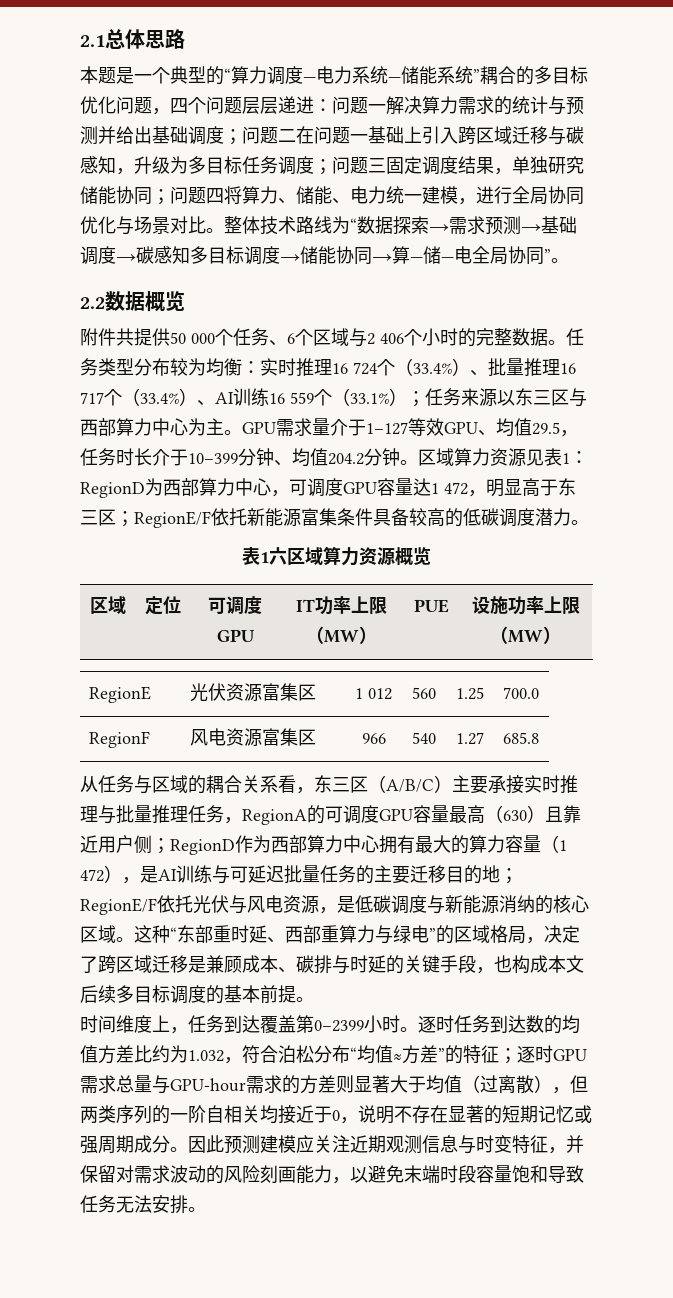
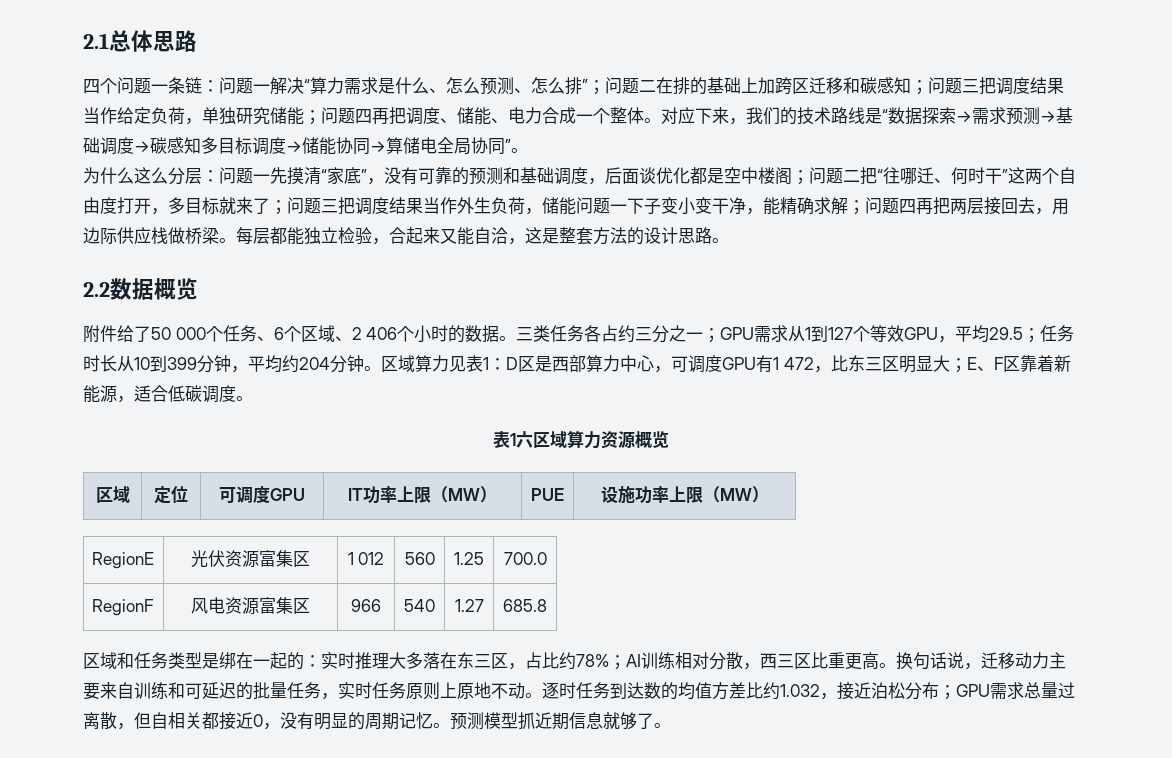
- 本题是一个典型的“算力调度—电力系统—储能系统”耦合的多目标优化问题，四个问题层层递进：问题一解决算力需求的统计与预测并给出基础调度；问题二在问题一基础上引入跨区域迁移与碳感知，升级为多目标任务调度；问题三固定调度结果，单独研究储能协同；问题四将算力、储能、电力统一建模，进行全局协同优化与场景对比。整体技术路线为“数据探索→需求预测→基础调度→碳感知多目标调度→储能协同→算—储—电全局协同”。
+ 四个问题一条链：问题一解决“算力需求是什么、怎么预测、怎么排”；问题二在排的基础上加跨区迁移和碳感知；问题三把调度结果当作给定负荷，单独研究储能；问题四再把调度、储能、电力合成一个整体。对应下来，我们的技术路线是“数据探索→需求预测→基础调度→碳感知多目标调度→储能协同→算储电全局协同”。
+ 为什么这么分层：问题一先摸清“家底”，没有可靠的预测和基础调度，后面谈优化都是空中楼阁；问题二把“往哪迁、何时干”这两个自由度打开，多目标就来了；问题三把调度结果当作外生负荷，储能问题一下子变小变干净，能精确求解；问题四再把两层接回去，用边际供应栈做桥梁。每层都能独立检验，合起来又能自洽，这是整套方法的设计思路。
- 附件共提供50 000个任务、6个区域与2 406个小时的完整数据。任务类型分布较为均衡：实时推理16 724个（33.4%）、批量推理16 717个（33.4%）、AI训练16 559个（33.1%）；任务来源以东三区与西部算力中心为主。GPU需求量介于1–127等效GPU、均值29.5，任务时长介于10–399分钟、均值204.2分钟。
+ 附件给了50 000个任务、6个区域、2 406个小时的数据。三类任务各占约三分之一；GPU需求从1到127个等效GPU，平均29.5；任务时长从10到399分钟，平均约204分钟。
- 区域算力资源见表1：RegionD为西部算力中心，可调度GPU容量达1 472，明显高于东三区；RegionE/F依托新能源富集条件具备较高的低碳调度潜力。
+ 区域算力见表1：D区是西部算力中心，可调度GPU有1 472，比东三区明显大；E、F区靠着新能源，适合低碳调度。
- 从任务与区域的耦合关系看，东三区（A/B/C）主要承接实时推理与批量推理任务，RegionA的可调度GPU容量最高（630）且靠近用户侧；RegionD作为西部算力中心拥有最大的算力容量（1 472），是AI训练与可延迟批量任务的主要迁移目的地；RegionE/F依托光伏与风电资源，是低碳调度与新能源消纳的核心区域。这种“东部重时延、西部重算力与绿电”的区域格局，决定了跨区域迁移是兼顾成本、碳排与时延的关键手段，也构成本文后续多目标调度的基本前提。
- 时间维度上，任务到达覆盖第0–2399小时。
+ 区域和任务类型是绑在一起的：实时推理大多落在东三区，占比约78%；AI训练相对分散，西三区比重更高。换句话说，迁移动力主要来自训练和可延迟的批量任务，实时任务原则上原地不动。
- 逐时任务到达数的均值方差比约为1.032，符合泊松分布“均值≈方差”的特征；逐时GPU需求总量与GPU-hour需求的方差则显著大于均值（过离散），但两类序列的一阶自相关均接近于0，说明不存在显著的短期记忆或强周期成分。因此预测建模应关注近期观测信息与时变特征，并保留对需求波动的风险刻画能力，以避免末端时段容量饱和导致任务无法安排。
+ 逐时任务到达数的均值方差比约1.032，接近泊松分布；GPU需求总量过离散，但自相关都接近0，没有明显的周期记忆。预测模型抓近期信息就够了。

